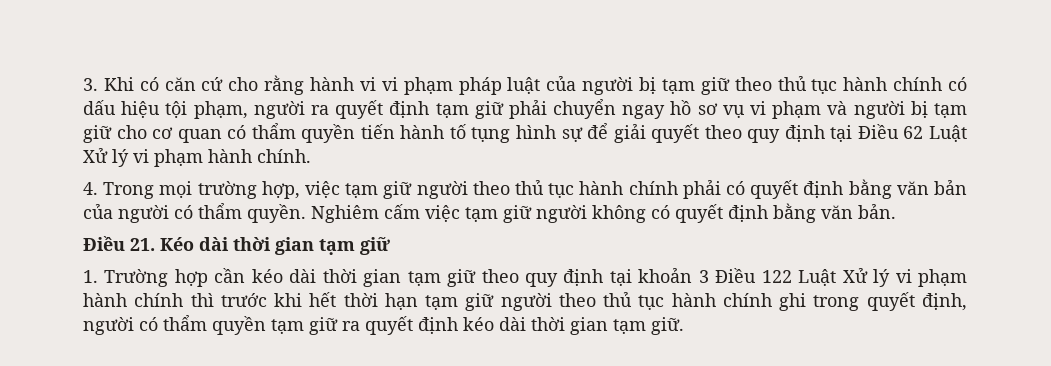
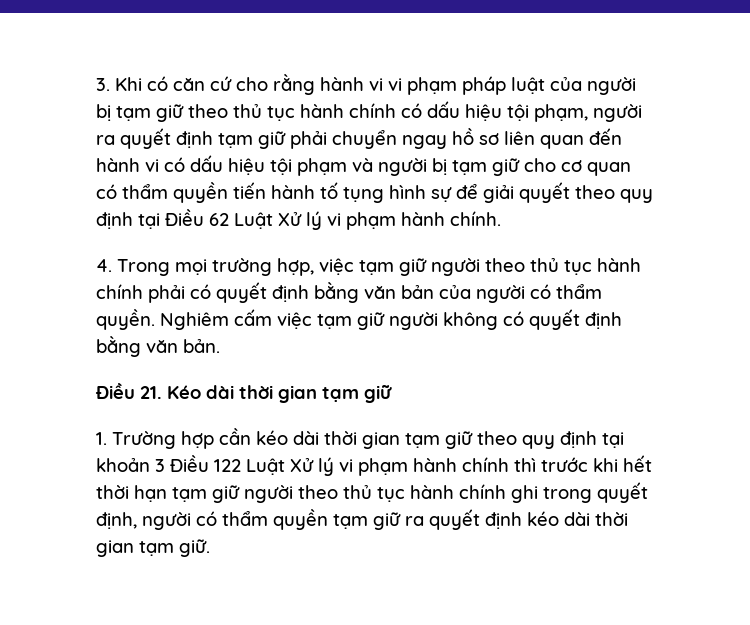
- 3. Khi có căn cứ cho rằng hành vi vi phạm pháp luật của người bị tạm giữ theo thủ tục hành chính có dấu hiệu tội phạm, người ra quyết định tạm giữ phải chuyển ngay hồ sơ vụ vi phạm và người bị tạm giữ cho cơ quan có thẩm quyền tiến hành tố tụng hình sự để giải quyết theo quy định tại Điều 62 Luật Xử lý vi phạm hành chính.
+ 3. Khi có căn cứ cho rằng hành vi vi phạm pháp luật của người bị tạm giữ theo thủ tục hành chính có dấu hiệu tội phạm, người ra quyết định tạm giữ phải chuyển ngay hồ sơ liên quan đến hành vi có dấu hiệu tội phạm và người bị tạm giữ cho cơ quan có thẩm quyền tiến hành tố tụng hình sự để giải quyết theo quy định tại Điều 62 Luật Xử lý vi phạm hành chính.

